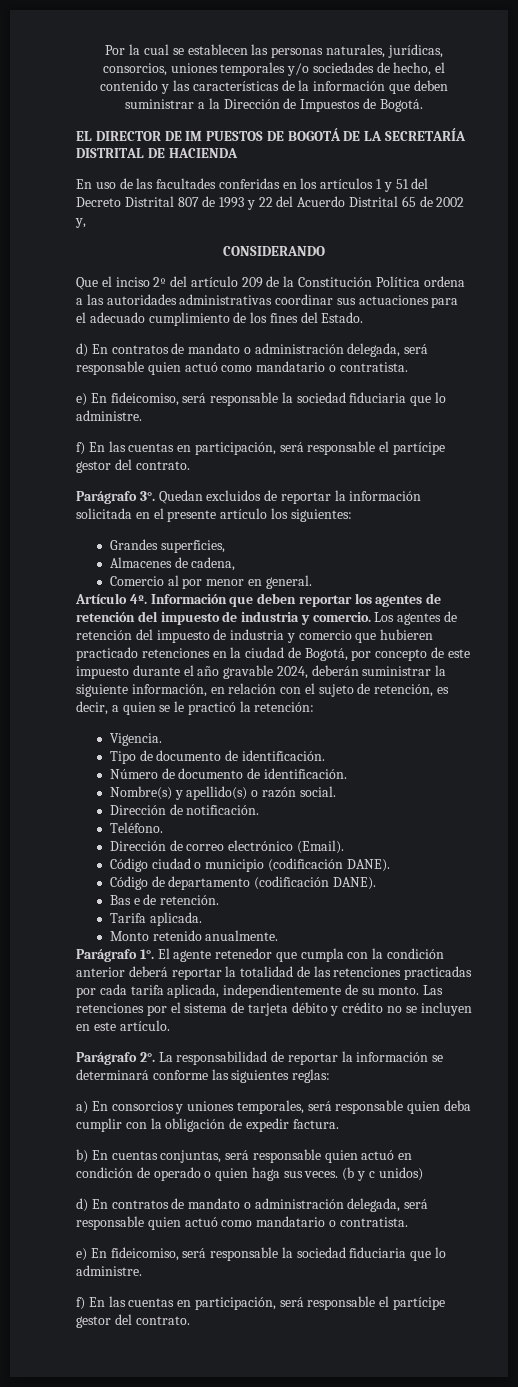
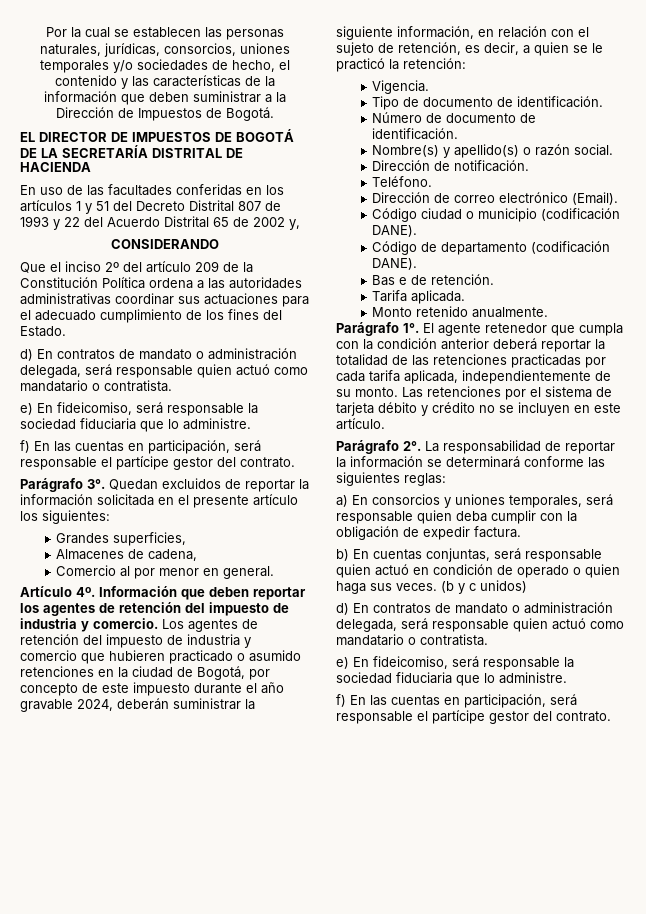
- EL DIRECTOR DE IM PUESTOS DE BOGOTÁ DE LA SECRETARÍA DISTRITAL DE HACIENDA
+ EL DIRECTOR DE IMPUESTOS DE BOGOTÁ DE LA SECRETARÍA DISTRITAL DE HACIENDA
- Los agentes de retención del impuesto de industria y comercio que hubieren practicado retenciones en la ciudad de Bogotá, por concepto de este impuesto durante el año gravable 2024, deberán suministrar la siguiente información, en relación con el sujeto de retención, es decir, a quien se le practicó la retención:
+ Los agentes de retención del impuesto de industria y comercio que hubieren practicado o asumido retenciones en la ciudad de Bogotá, por concepto de este impuesto durante el año gravable 2024, deberán suministrar la siguiente información, en relación con el sujeto de retención, es decir, a quien se le practicó la retención:

